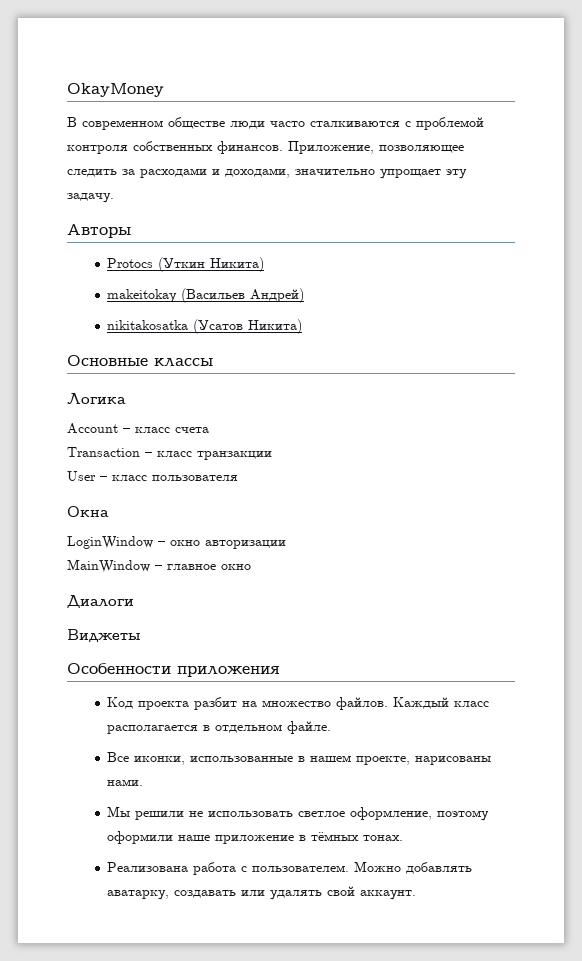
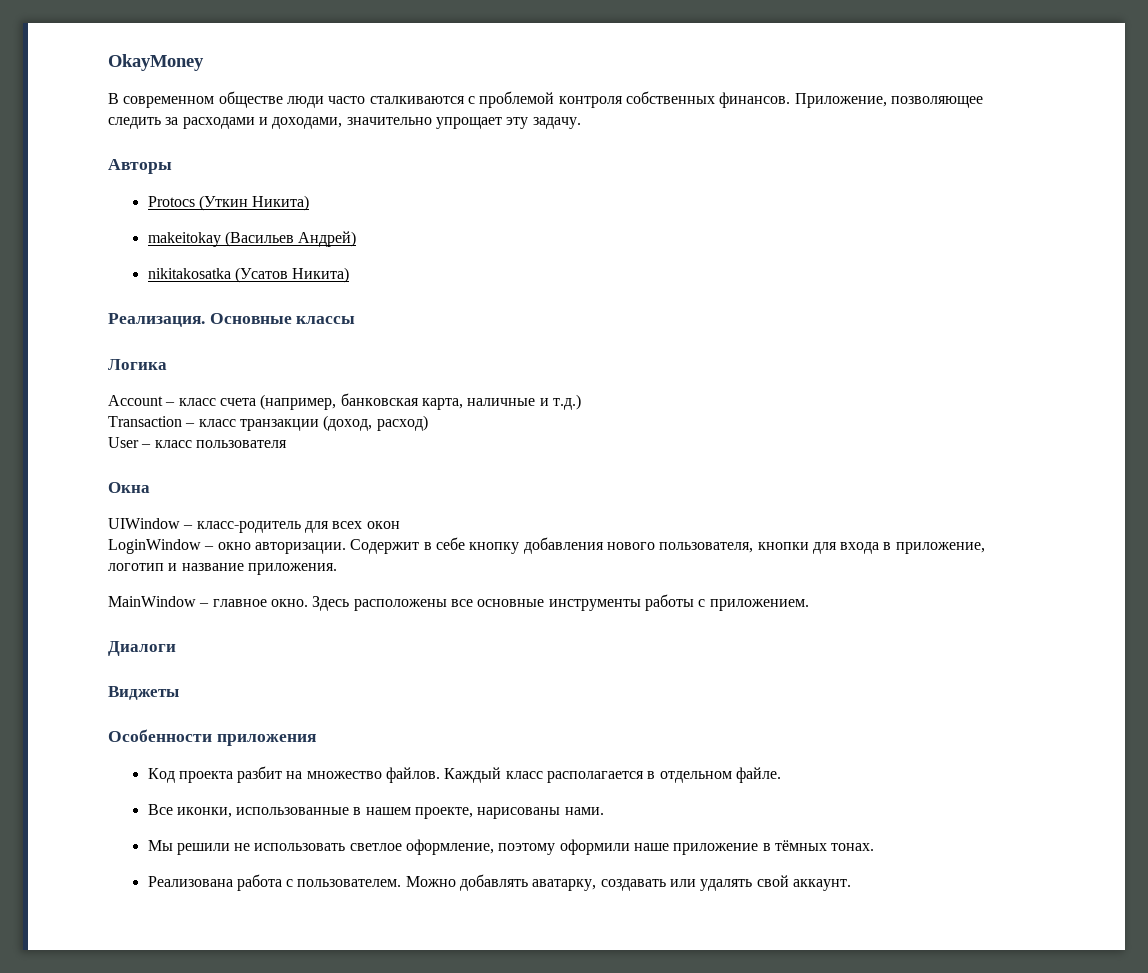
+ Реализация.
- Account – класс счета
+ Account – класс счета (например, банковская карта, наличные и т.д.)
- Transaction – класс транзакции
+ Transaction – класс транзакции (доход, расход)
- LoginWindow – окно авторизации
- MainWindow – главное окно
+ UIWindow – класс-родитель для всех окон
+ LoginWindow – окно авторизации. Содержит в себе кнопку добавления нового пользователя, кнопки для входа в приложение, логотип и название приложения.
+ MainWindow – главное окно. Здесь расположены все основные инструменты работы с приложением.

